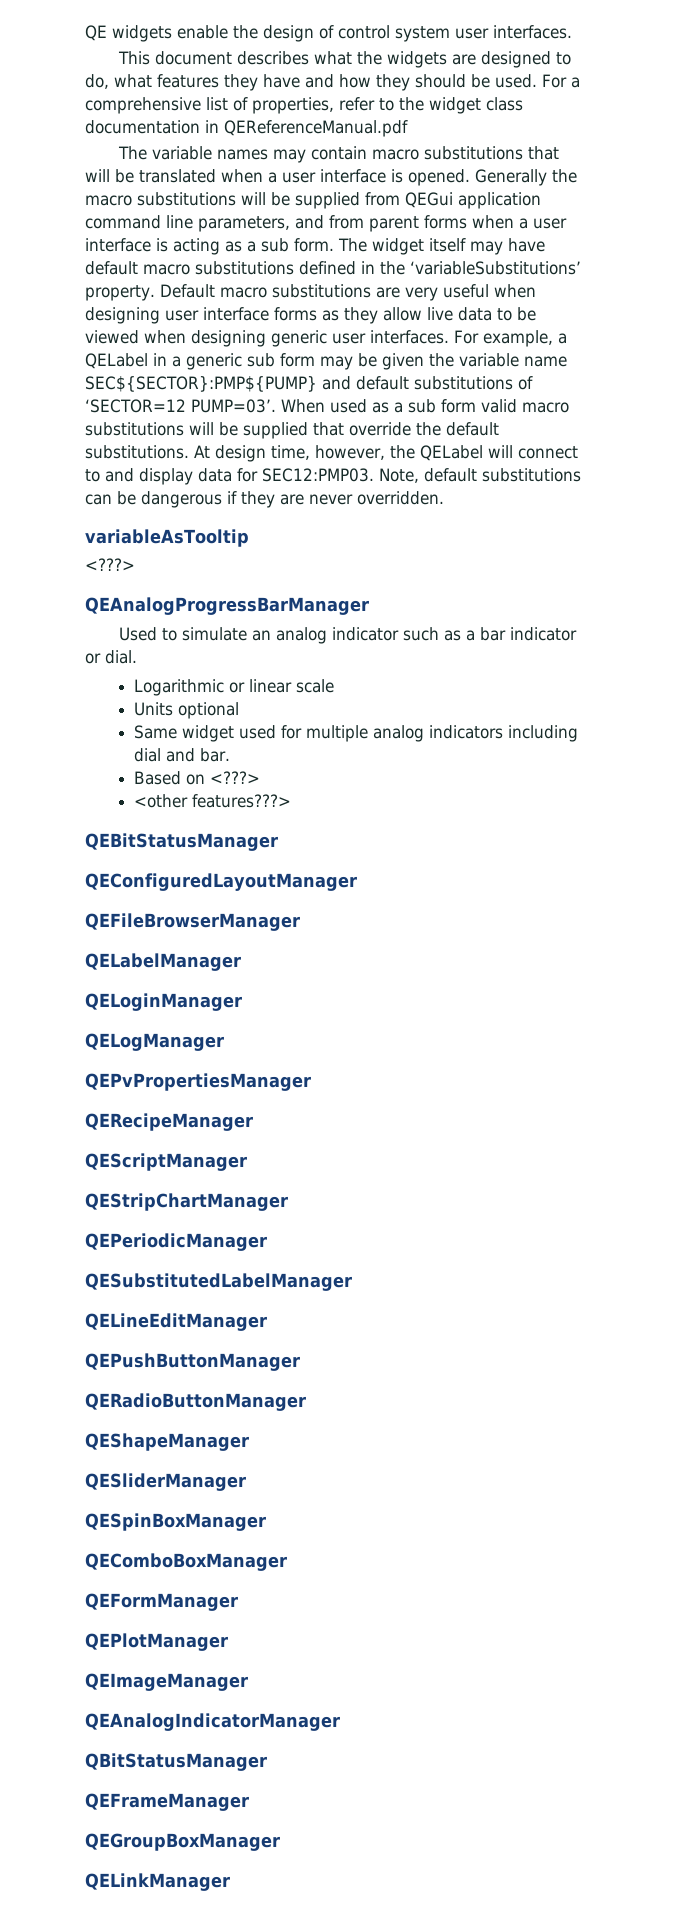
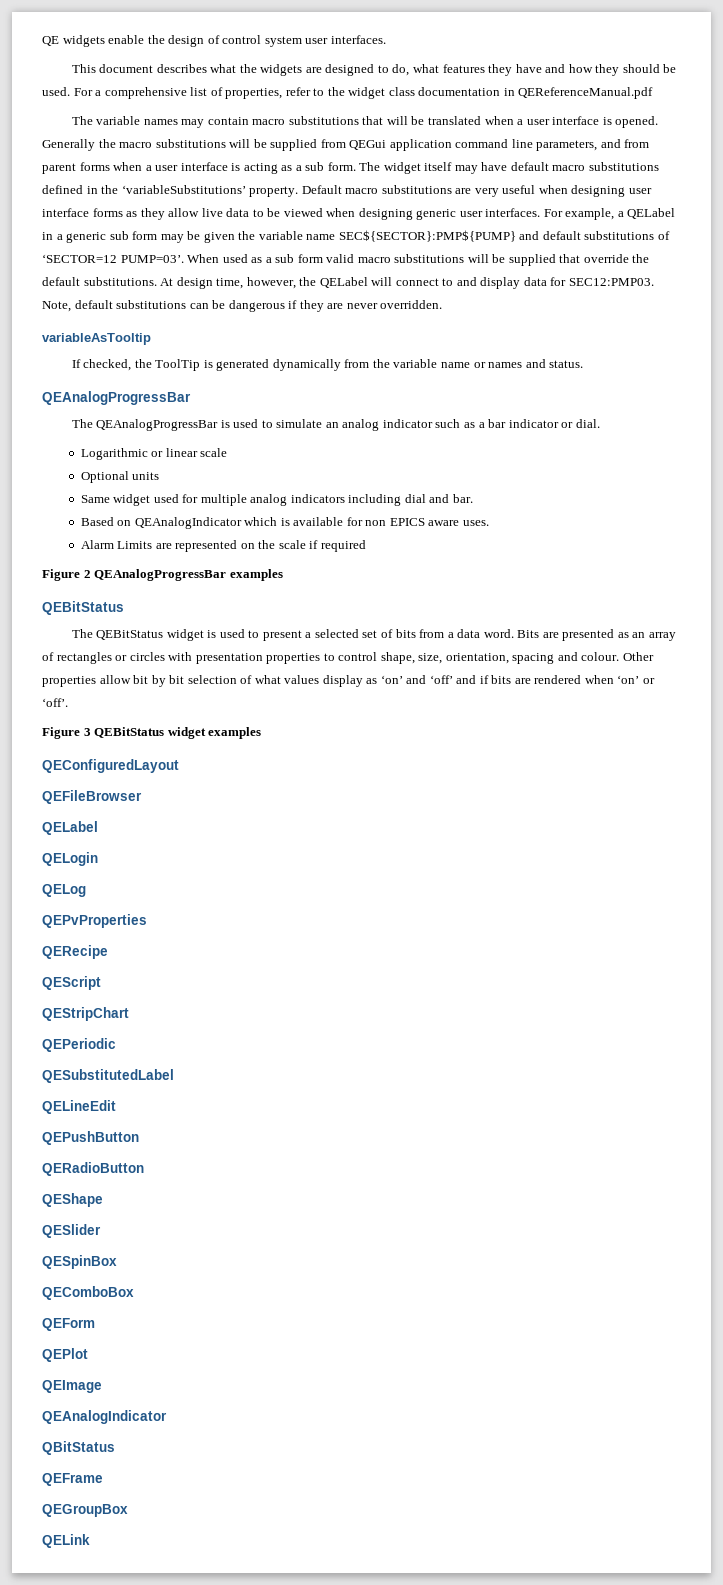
  variableAsTooltip
- <???>
- QEAnalogProgressBarManager
- Used to simulate an analog indicator such as a bar indicator or dial.
+ If checked, the ToolTip is generated dynamically from the variable name or names and status.
+ QEAnalogProgressBar
+ The QEAnalogProgressBar is used to simulate an analog indicator such as a bar indicator or dial.
- Units optional
+ Optional units
- Based on <???>
- <other features???>
- QEBitStatusManager
- QEConfiguredLayoutManager
- QEFileBrowserManager
- QELabelManager
- QELoginManager
- QELogManager
- QEPvPropertiesManager
- QERecipeManager
- QEScriptManager
- QEStripChartManager
- QEPeriodicManager
- QESubstitutedLabelManager
- QELineEditManager
- QEPushButtonManager
- QERadioButtonManager
- QEShapeManager
- QESliderManager
- QESpinBoxManager
- QEComboBoxManager
- QEFormManager
- QEPlotManager
- QEImageManager
- QEAnalogIndicatorManager
- QBitStatusManager
- QEFrameManager
- QEGroupBoxManager
- QELinkManager
+ Based on QEAnalogIndicator which is available for non EPICS aware uses.
+ Alarm Limits are represented on the scale if required
+ Figure 2 QEAnalogProgressBar examples
+ QEBitStatus
+ The QEBitStatus widget is used to present a selected set of bits from a data word. Bits are presented as an array of rectangles or circles with presentation properties to control shape, size, orientation, spacing and colour. Other properties allow bit by bit selection of what values display as ‘on’ and ‘off’ and if bits are rendered when ‘on’ or ‘off’.
+ Figure 3 QEBitStatus widget examples
+ QEConfiguredLayout
+ QEFileBrowser
+ QELabel
+ QELogin
+ QELog
+ QEPvProperties
+ QERecipe
+ QEScript
+ QEStripChart
+ QEPeriodic
+ QESubstitutedLabel
+ QELineEdit
+ QEPushButton
+ QERadioButton
+ QEShape
+ QESlider
+ QESpinBox
+ QEComboBox
+ QEForm
+ QEPlot
+ QEImage
+ QEAnalogIndicator
+ QBitStatus
+ QEFrame
+ QEGroupBox
+ QELink

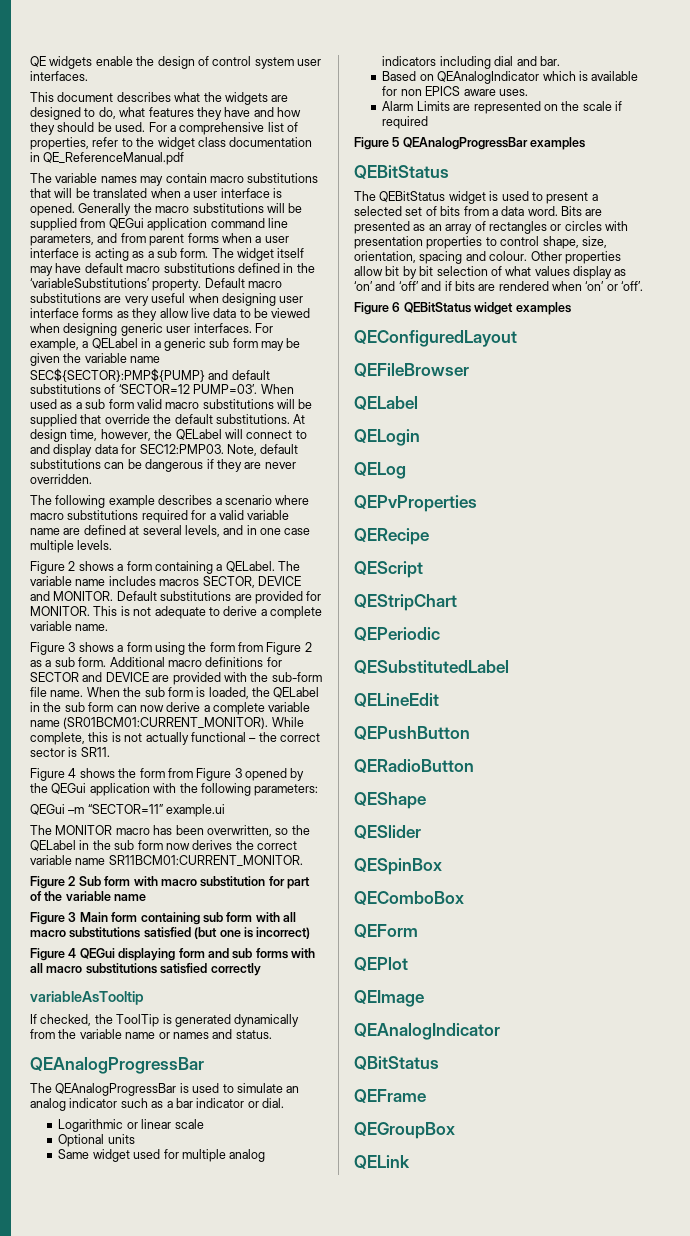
- For a comprehensive list of properties, refer to the widget class documentation in QEReferenceManual.pdf
+ For a comprehensive list of properties, refer to the widget class documentation in QE_ReferenceManual.pdf
+ The following example describes a scenario where macro substitutions required for a valid variable name are defined at several levels, and in one case multiple levels.
+ Figure 2 shows a form containing a QELabel. The variable name includes macros SECTOR, DEVICE and MONITOR. Default substitutions are provided for MONITOR. This is not adequate to derive a complete variable name.
+ Figure 3 shows a form using the form from Figure 2 as a sub form. Additional macro definitions for SECTOR and DEVICE are provided with the sub-form file name. When the sub form is loaded, the QELabel in the sub form can now derive a complete variable name (SR01BCM01:CURRENT_MONITOR). While complete, this is not actually functional – the correct sector is SR11.
+ Figure 4 shows the form from Figure 3 opened by the QEGui application with the following parameters:
+ QEGui –m “SECTOR=11” example.ui
+ The MONITOR macro has been overwritten, so the QELabel in the sub form now derives the correct variable name SR11BCM01:CURRENT_MONITOR.
+ Figure 2 Sub form with macro substitution for part of the variable name
+ Figure 3 Main form containing sub form with all macro substitutions satisfied (but one is incorrect)
+ Figure 4 QEGui displaying form and sub forms with all macro substitutions satisfied correctly
- Figure 2 QEAnalogProgressBar examples
+ Figure 5 QEAnalogProgressBar examples
- Figure 3 QEBitStatus widget examples
+ Figure 6 QEBitStatus widget examples

